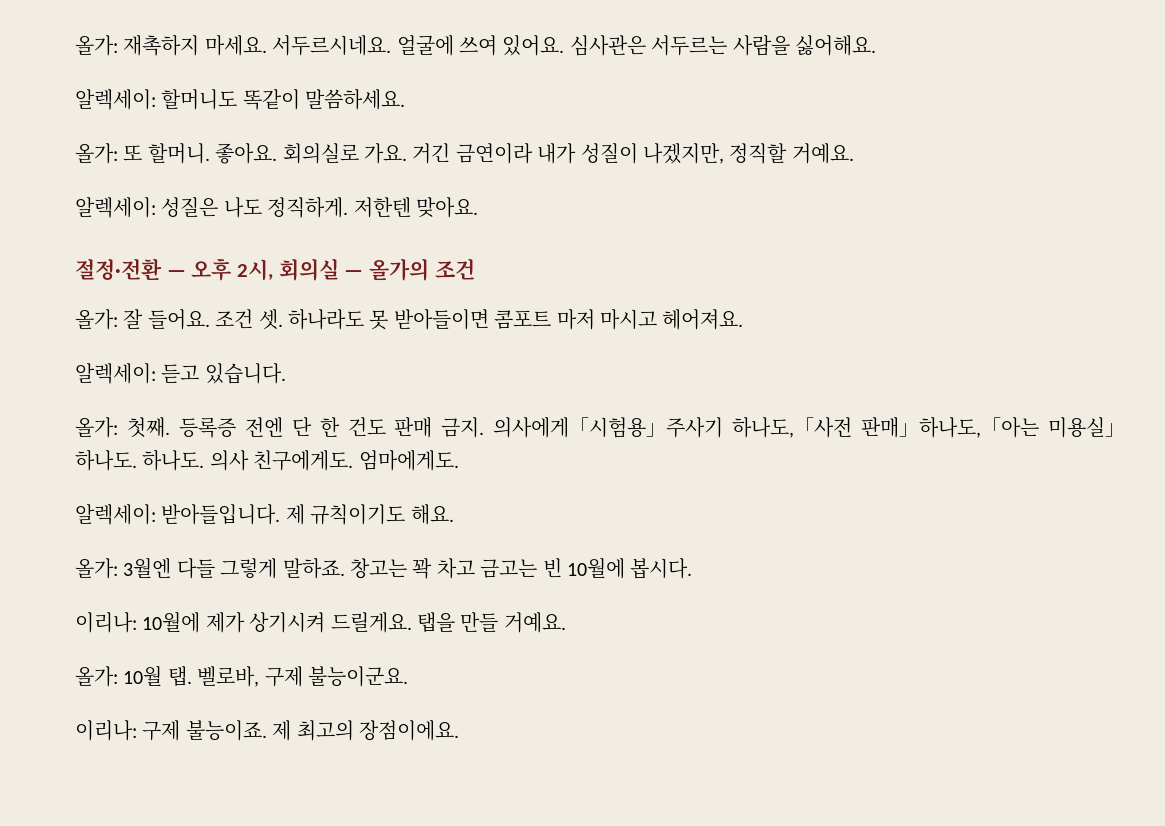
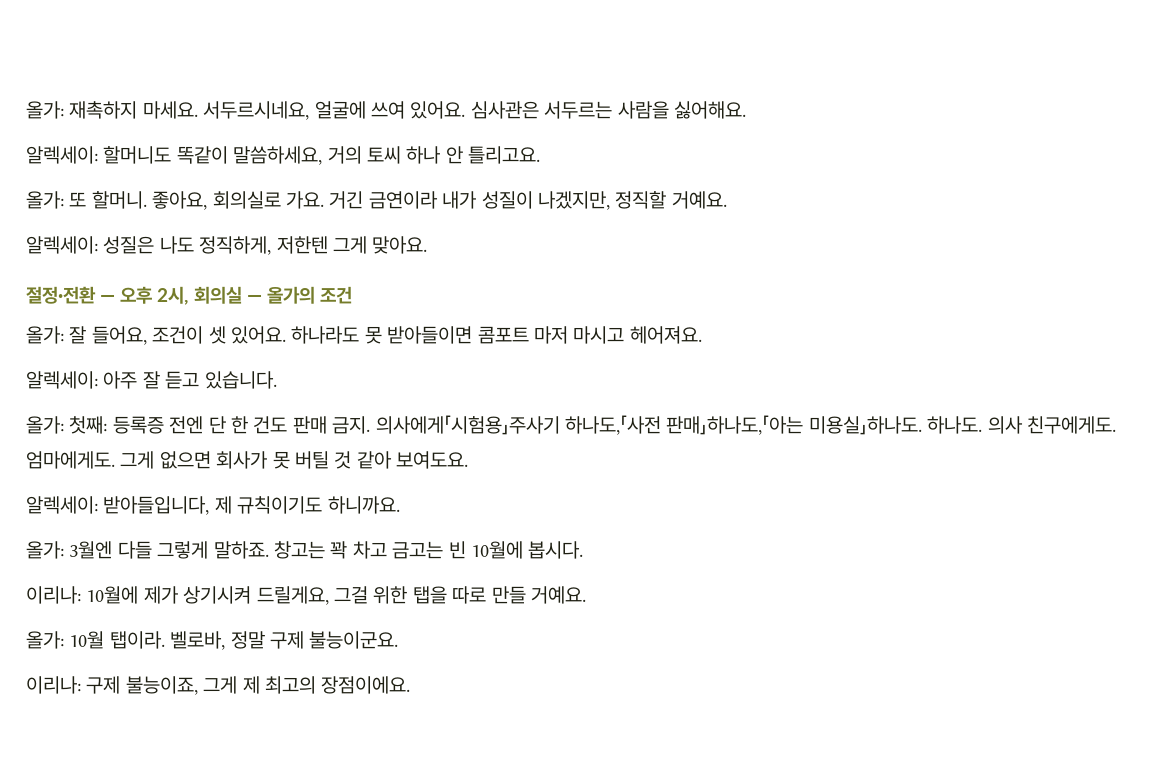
- 서두르시네요. 얼굴에 쓰여 있어요.
+ 서두르시네요, 얼굴에 쓰여 있어요.
- 알렉세이: 할머니도 똑같이 말씀하세요.
+ 알렉세이: 할머니도 똑같이 말씀하세요, 거의 토씨 하나 안 틀리고요.
- 좋아요. 회의실로 가요.
+ 좋아요, 회의실로 가요.
- 알렉세이: 성질은 나도 정직하게. 저한텐 맞아요.
+ 알렉세이: 성질은 나도 정직하게, 저한텐 그게 맞아요.
- 올가: 잘 들어요. 조건 셋.
+ 올가: 잘 들어요, 조건이 셋 있어요.
- 알렉세이: 듣고 있습니다.
+ 알렉세이: 아주 잘 듣고 있습니다.
- 올가: 첫째. 등록증 전엔 단 한 건도 판매 금지.
+ 올가: 첫째: 등록증 전엔 단 한 건도 판매 금지.
- 엄마에게도.
- 알렉세이: 받아들입니다. 제 규칙이기도 해요.
+ 엄마에게도. 그게 없으면 회사가 못 버틸 것 같아 보여도요.
+ 알렉세이: 받아들입니다, 제 규칙이기도 하니까요.
- 이리나: 10월에 제가 상기시켜 드릴게요. 탭을 만들 거예요.
+ 이리나: 10월에 제가 상기시켜 드릴게요, 그걸 위한 탭을 따로 만들 거예요.
- 올가: 10월 탭. 벨로바, 구제 불능이군요.
+ 올가: 10월 탭이라. 벨로바, 정말 구제 불능이군요.
- 이리나: 구제 불능이죠. 제 최고의 장점이에요.
+ 이리나: 구제 불능이죠, 그게 제 최고의 장점이에요.

